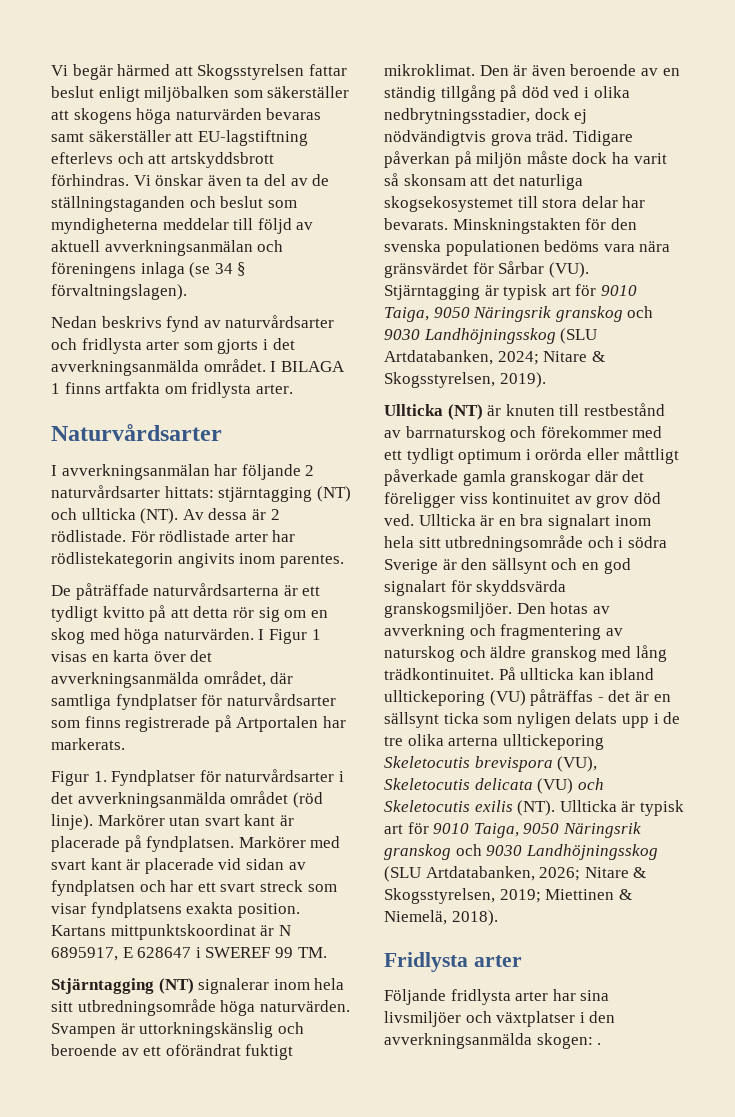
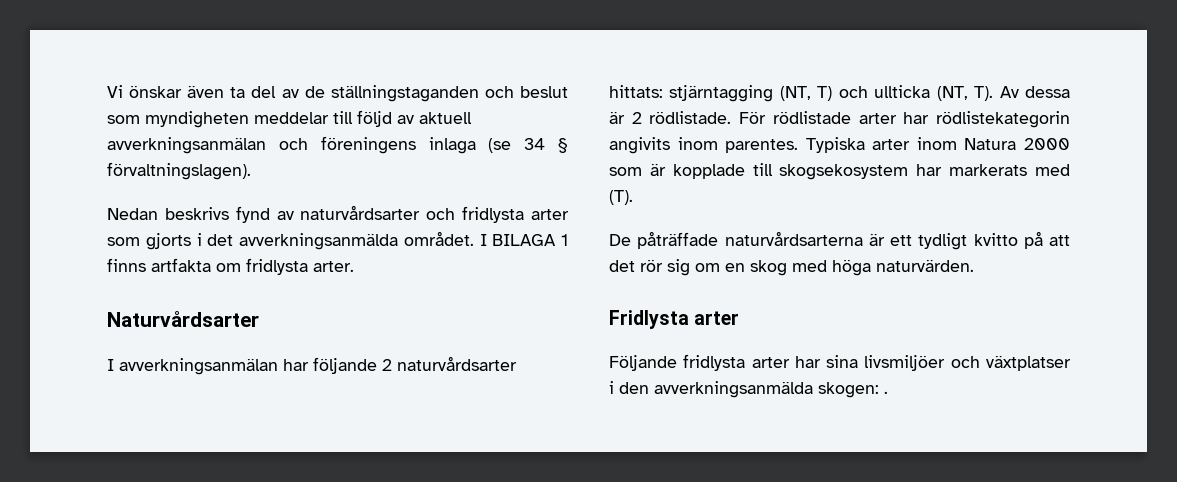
- Vi begär härmed att Skogsstyrelsen fattar beslut enligt miljöbalken som säkerställer att skogens höga naturvärden bevaras samt säkerställer att EU-lagstiftning efterlevs och att artskyddsbrott förhindras. Vi önskar även ta del av de ställningstaganden och beslut som myndigheterna meddelar till följd av aktuell avverkningsanmälan och föreningens inlaga (se 34 § förvaltningslagen).
+ Vi önskar även ta del av de ställningstaganden och beslut som myndigheten meddelar till följd av aktuell avverkningsanmälan och föreningens inlaga (se 34 § förvaltningslagen).
- I avverkningsanmälan har följande 2 naturvårdsarter hittats: stjärntagging (NT) och ullticka (NT). Av dessa är 2 rödlistade.
+ I avverkningsanmälan har följande 2 naturvårdsarter hittats: stjärntagging (NT, T) och ullticka (NT, T). Av dessa är 2 rödlistade.
+ Typiska arter inom Natura 2000 som är kopplade till skogsekosystem har markerats med (T).
- De påträffade naturvårdsarterna är ett tydligt kvitto på att detta rör sig om en skog med höga naturvärden. I Figur 1 visas en karta över det avverkningsanmälda området, där samtliga fyndplatser för naturvårdsarter som finns registrerade på Artportalen har markerats.
- Figur 1. Fyndplatser för naturvårdsarter i det avverkningsanmälda området (röd linje). Markörer utan svart kant är placerade på fyndplatsen. Markörer med svart kant är placerade vid sidan av fyndplatsen och har ett svart streck som visar fyndplatsens exakta position. Kartans mittpunktskoordinat är N 6895917, E 628647 i SWEREF 99 TM.
- Stjärntagging (NT) signalerar inom hela sitt utbredningsområde höga naturvärden. Svampen är uttorkningskänslig och beroende av ett oförändrat fuktigt mikroklimat. Den är även beroende av en ständig tillgång på död ved i olika nedbrytningsstadier, dock ej nödvändigtvis grova träd. Tidigare påverkan på miljön måste dock ha varit så skonsam att det naturliga skogsekosystemet till stora delar har bevarats. Minskningstakten för den svenska populationen bedöms vara nära gränsvärdet för Sårbar (VU). Stjärntagging är typisk art för 9010 Taiga, 9050 Näringsrik granskog och 9030 Landhöjningsskog (SLU Artdatabanken, 2024; Nitare & Skogsstyrelsen, 2019).
- Ullticka (NT) är knuten till restbestånd av barrnaturskog och förekommer med ett tydligt optimum i orörda eller måttligt påverkade gamla granskogar där det föreligger viss kontinuitet av grov död ved. Ullticka är en bra signalart inom hela sitt utbredningsområde och i södra Sverige är den sällsynt och en god signalart för skyddsvärda granskogsmiljöer. Den hotas av avverkning och fragmentering av naturskog och äldre granskog med lång trädkontinuitet. På ullticka kan ibland ulltickeporing (VU) påträffas - det är en sällsynt ticka som nyligen delats upp i de tre olika arterna ulltickeporing Skeletocutis brevispora (VU), Skeletocutis delicata (VU) och Skeletocutis exilis (NT). Ullticka är typisk art för 9010 Taiga, 9050 Näringsrik granskog och 9030 Landhöjningsskog (SLU Artdatabanken, 2026; Nitare & Skogsstyrelsen, 2019; Miettinen & Niemelä, 2018).
+ De påträffade naturvårdsarterna är ett tydligt kvitto på att det rör sig om en skog med höga naturvärden.

